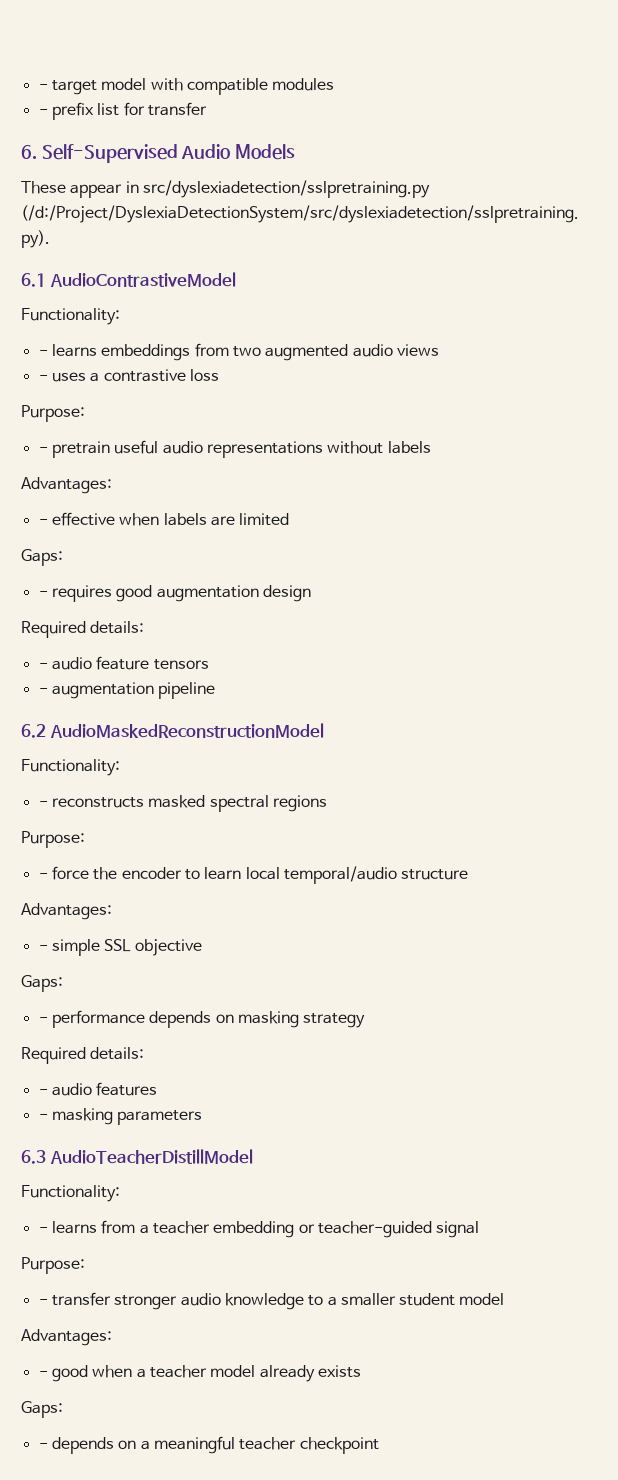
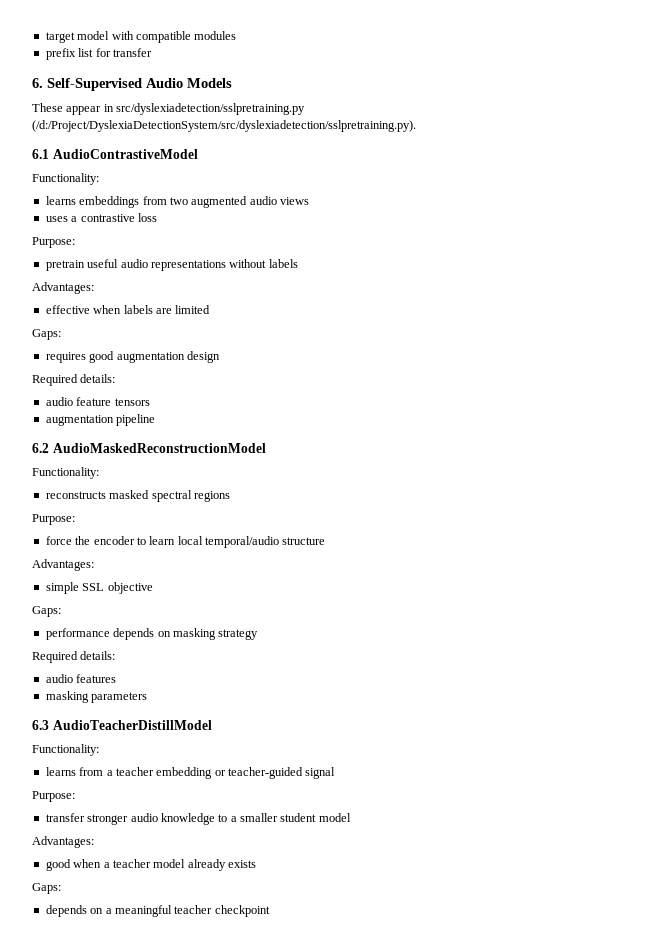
- - target model with compatible modules
+ target model with compatible modules
- - prefix list for transfer
+ prefix list for transfer
- - learns embeddings from two augmented audio views
+ learns embeddings from two augmented audio views
- - uses a contrastive loss
+ uses a contrastive loss
- - pretrain useful audio representations without labels
+ pretrain useful audio representations without labels
- - effective when labels are limited
+ effective when labels are limited
- - requires good augmentation design
+ requires good augmentation design
- - audio feature tensors
+ audio feature tensors
- - augmentation pipeline
+ augmentation pipeline
- - reconstructs masked spectral regions
+ reconstructs masked spectral regions
- - force the encoder to learn local temporal/audio structure
+ force the encoder to learn local temporal/audio structure
- - simple SSL objective
+ simple SSL objective
- - performance depends on masking strategy
+ performance depends on masking strategy
- - audio features
+ audio features
- - masking parameters
+ masking parameters
- - learns from a teacher embedding or teacher-guided signal
+ learns from a teacher embedding or teacher-guided signal
- - transfer stronger audio knowledge to a smaller student model
+ transfer stronger audio knowledge to a smaller student model
- - good when a teacher model already exists
+ good when a teacher model already exists
- - depends on a meaningful teacher checkpoint
+ depends on a meaningful teacher checkpoint

